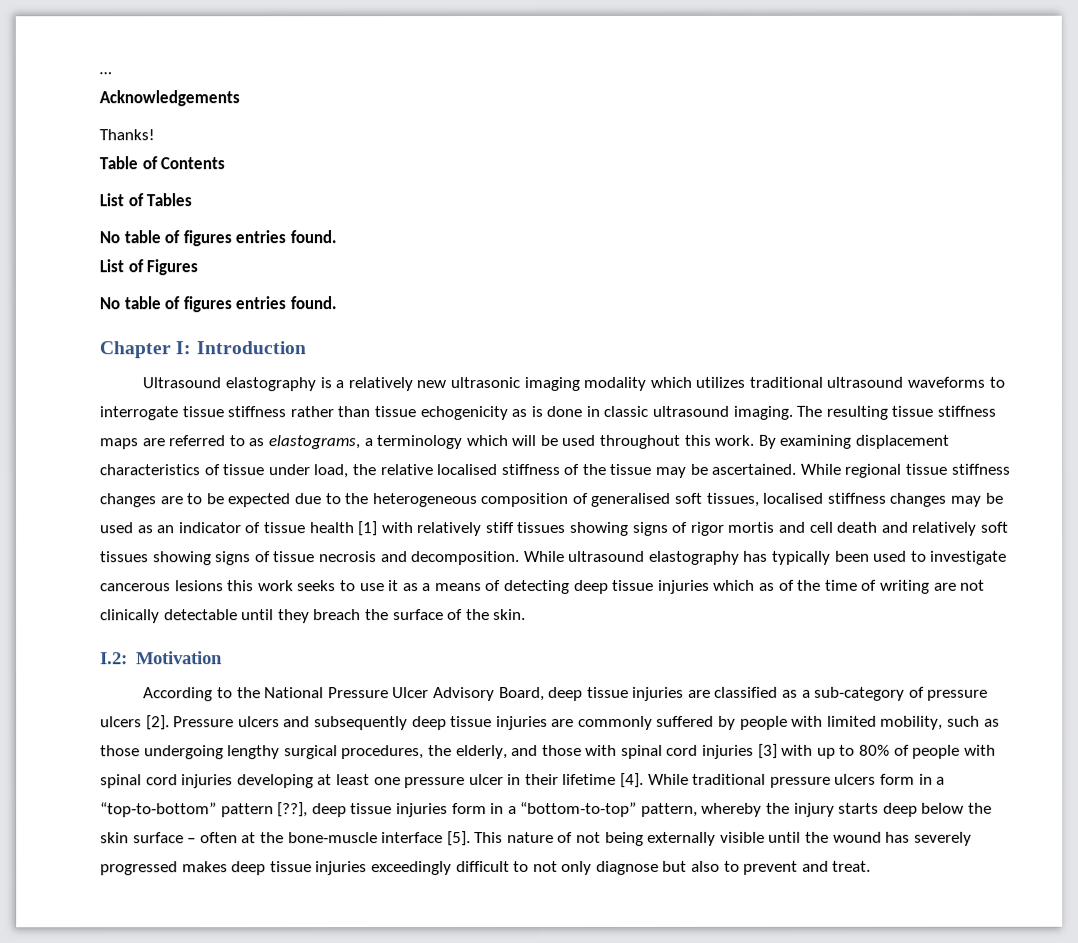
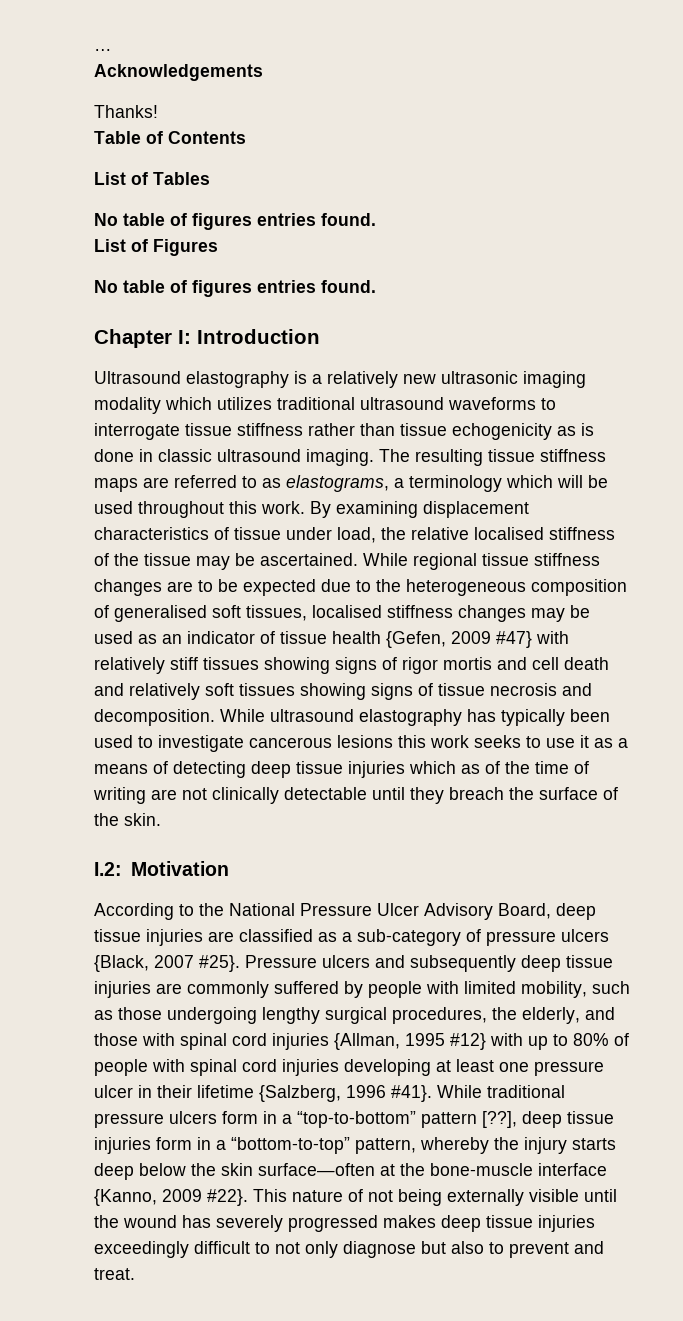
- While regional tissue stiffness changes are to be expected due to the heterogeneous composition of generalised soft tissues, localised stiffness changes may be used as an indicator of tissue health [1] with relatively stiff tissues showing signs of rigor mortis and cell death and relatively soft tissues showing signs of tissue necrosis and decomposition.
+ While regional tissue stiffness changes are to be expected due to the heterogeneous composition of generalised soft tissues, localised stiffness changes may be used as an indicator of tissue health {Gefen, 2009 #47} with relatively stiff tissues showing signs of rigor mortis and cell death and relatively soft tissues showing signs of tissue necrosis and decomposition.
- According to the National Pressure Ulcer Advisory Board, deep tissue injuries are classified as a sub-category of pressure ulcers [2].
+ According to the National Pressure Ulcer Advisory Board, deep tissue injuries are classified as a sub-category of pressure ulcers {Black, 2007 #25}.
- Pressure ulcers and subsequently deep tissue injuries are commonly suffered by people with limited mobility, such as those undergoing lengthy surgical procedures, the elderly, and those with spinal cord injuries [3] with up to 80% of people with spinal cord injuries developing at least one pressure ulcer in their lifetime [4].
+ Pressure ulcers and subsequently deep tissue injuries are commonly suffered by people with limited mobility, such as those undergoing lengthy surgical procedures, the elderly, and those with spinal cord injuries {Allman, 1995 #12} with up to 80% of people with spinal cord injuries developing at least one pressure ulcer in their lifetime {Salzberg, 1996 #41}.
- While traditional pressure ulcers form in a “top-to-bottom” pattern [??], deep tissue injuries form in a “bottom-to-top” pattern, whereby the injury starts deep below the skin surface – often at the bone-muscle interface [5].
+ While traditional pressure ulcers form in a “top-to-bottom” pattern [??], deep tissue injuries form in a “bottom-to-top” pattern, whereby the injury starts deep below the skin surface—often at the bone-muscle interface {Kanno, 2009 #22}.

